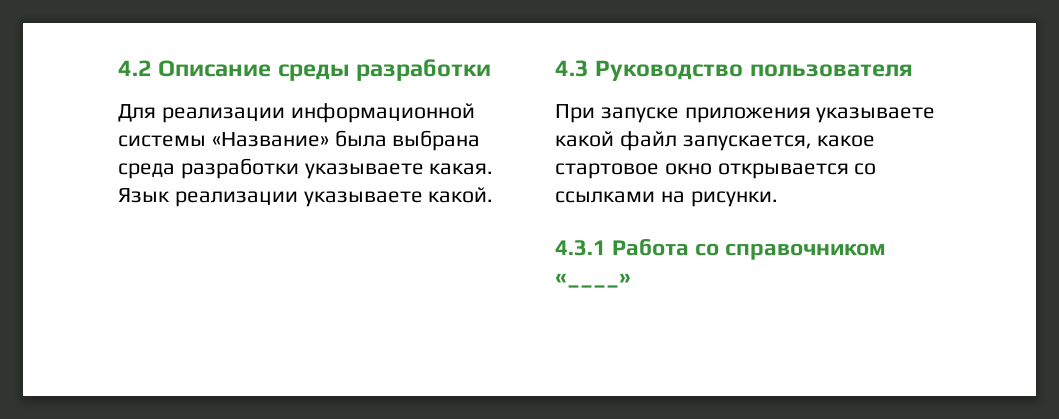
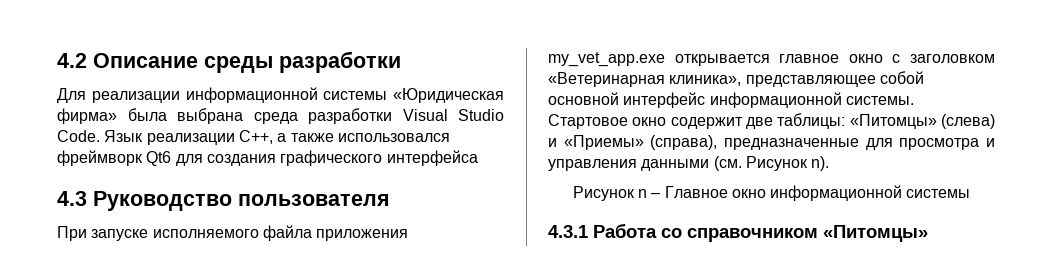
- Для реализации информационной системы «Название» была выбрана среда разработки указываете какая. Язык реализации указываете какой.
+ Для реализации информационной системы «Юридическая фирма» была выбрана среда разработки Visual Studio Сode. Язык реализации C++, а также использовался фреймворк Qt6 для создания графического интерфейса
- При запуске приложения указываете какой файл запускается, какое стартовое окно открывается со ссылками на рисунки.
+ При запуске исполняемого файла приложения my_vet_app.exe открывается главное окно с заголовком «Ветеринарная клиника», представляющее собой основной интерфейс информационной системы. Стартовое окно содержит две таблицы: «Питомцы» (слева) и «Приемы» (справа), предназначенные для просмотра и управления данными (см. Рисунок n).
+ Рисунок n – Главное окно информационной системы
- 4.3.1 Работа со справочником «____»
+ 4.3.1 Работа со справочником «Питомцы»

